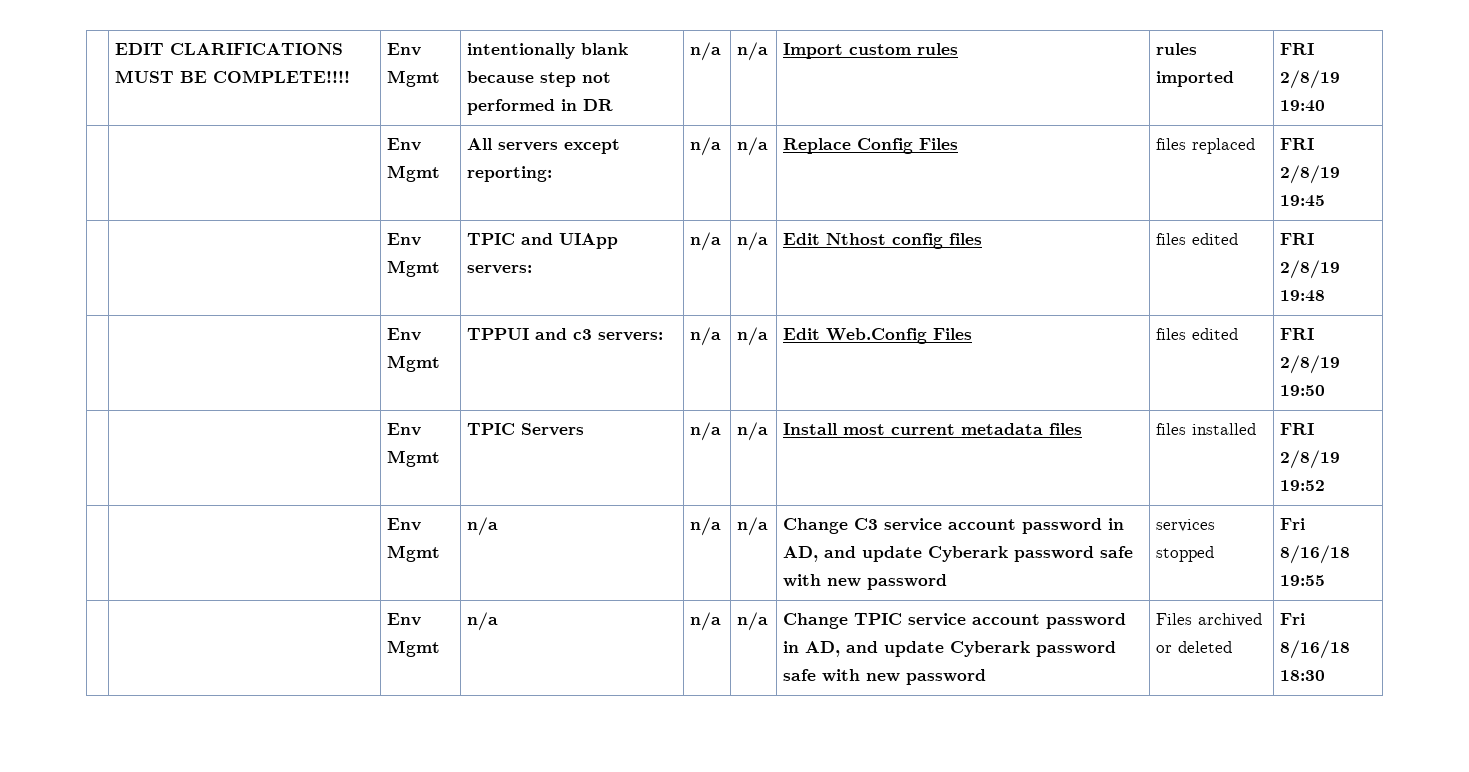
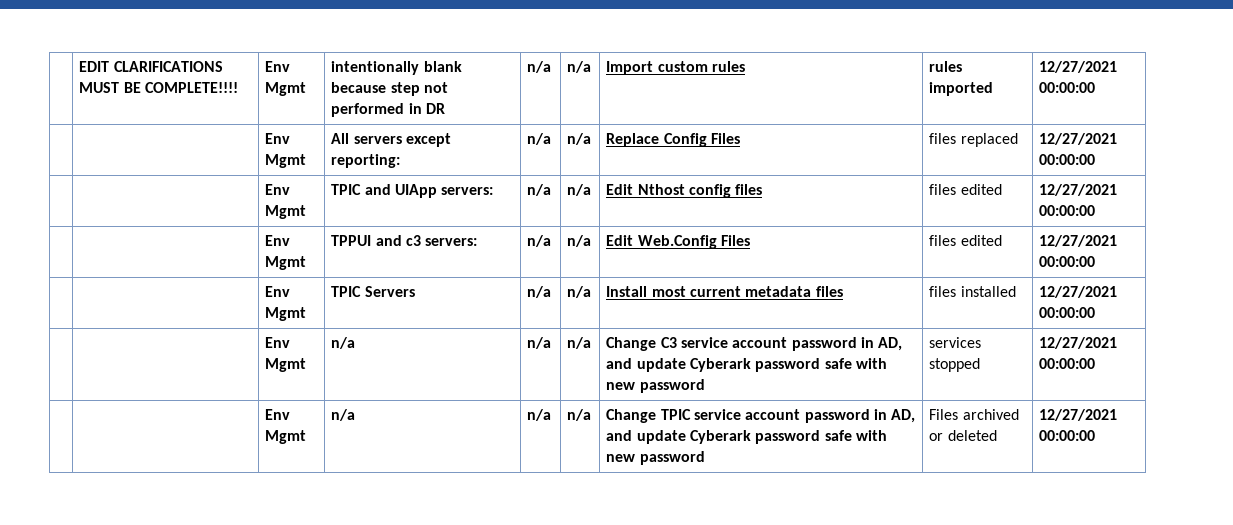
- | EDIT CLARIFICATIONS MUST BE COMPLETE!!!! | Env Mgmt | intentionally blank because step not performed in DR | n/a | n/a | Import custom rules | rules imported | FRI 2/8/19 19:40
+ | EDIT CLARIFICATIONS MUST BE COMPLETE!!!! | Env Mgmt | intentionally blank because step not performed in DR | n/a | n/a | Import custom rules | rules imported | 12/27/2021 00:00:00
- | | Env Mgmt | All servers except reporting: | n/a | n/a | Replace Config Files | files replaced | FRI 2/8/19 19:45
+ | | Env Mgmt | All servers except reporting: | n/a | n/a | Replace Config Files | files replaced | 12/27/2021 00:00:00
- | | Env Mgmt | TPIC and UIApp servers: | n/a | n/a | Edit Nthost config files | files edited | FRI 2/8/19 19:48
+ | | Env Mgmt | TPIC and UIApp servers: | n/a | n/a | Edit Nthost config files | files edited | 12/27/2021 00:00:00
- | | Env Mgmt | TPPUI and c3 servers: | n/a | n/a | Edit Web.Config Files | files edited | FRI 2/8/19 19:50
+ | | Env Mgmt | TPPUI and c3 servers: | n/a | n/a | Edit Web.Config Files | files edited | 12/27/2021 00:00:00
- | | Env Mgmt | TPIC Servers | n/a | n/a | Install most current metadata files | files installed | FRI 2/8/19 19:52
+ | | Env Mgmt | TPIC Servers | n/a | n/a | Install most current metadata files | files installed | 12/27/2021 00:00:00
- | | Env Mgmt | n/a | n/a | n/a | Change C3 service account password in AD, and update Cyberark password safe with new password | services stopped | Fri 8/16/18 19:55
+ | | Env Mgmt | n/a | n/a | n/a | Change C3 service account password in AD, and update Cyberark password safe with new password | services stopped | 12/27/2021 00:00:00
- | | Env Mgmt | n/a | n/a | n/a | Change TPIC service account password in AD, and update Cyberark password safe with new password | Files archived or deleted | Fri 8/16/18 18:30
+ | | Env Mgmt | n/a | n/a | n/a | Change TPIC service account password in AD, and update Cyberark password safe with new password | Files archived or deleted | 12/27/2021 00:00:00

